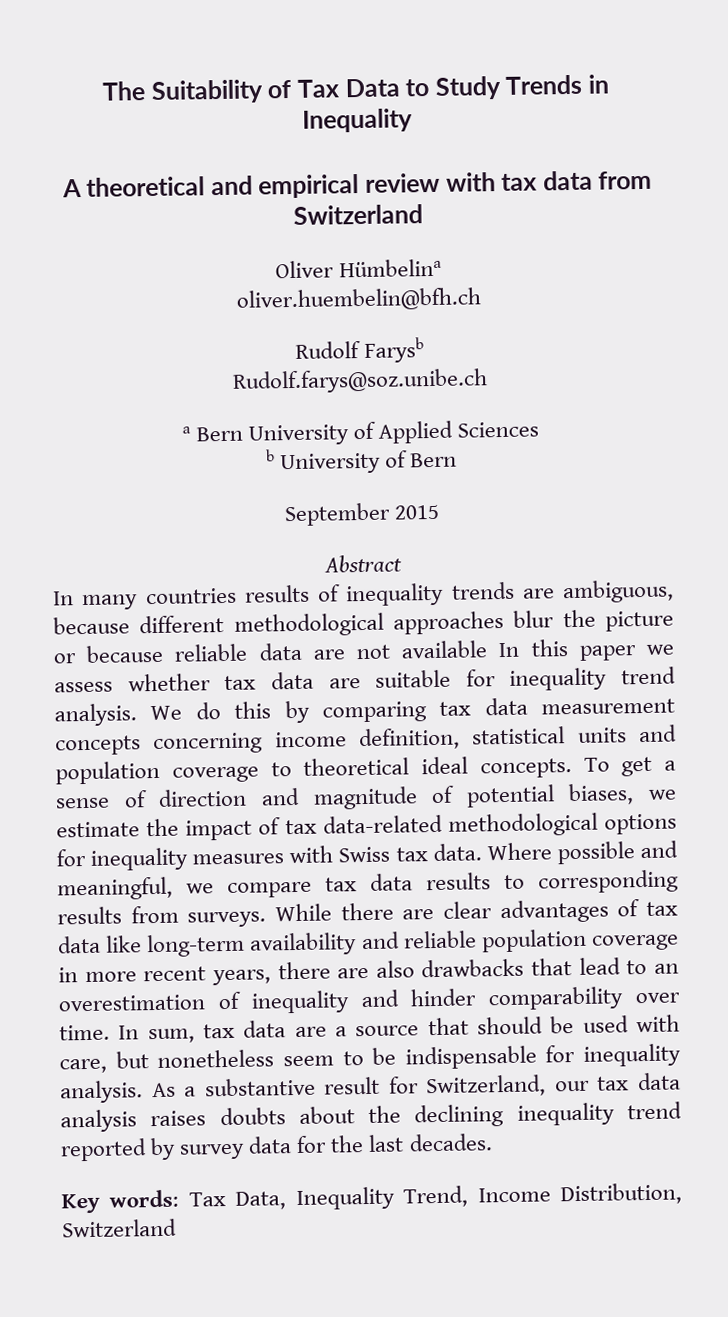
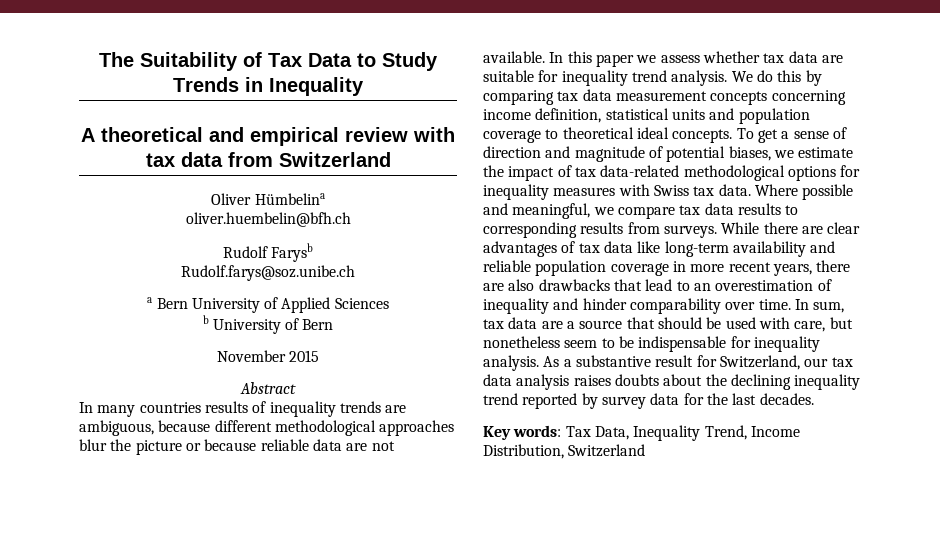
- September 2015
+ November 2015
- In many countries results of inequality trends are ambiguous, because different methodological approaches blur the picture or because reliable data are not available In this paper we assess whether tax data are suitable for inequality trend analysis.
+ In many countries results of inequality trends are ambiguous, because different methodological approaches blur the picture or because reliable data are not available. In this paper we assess whether tax data are suitable for inequality trend analysis.

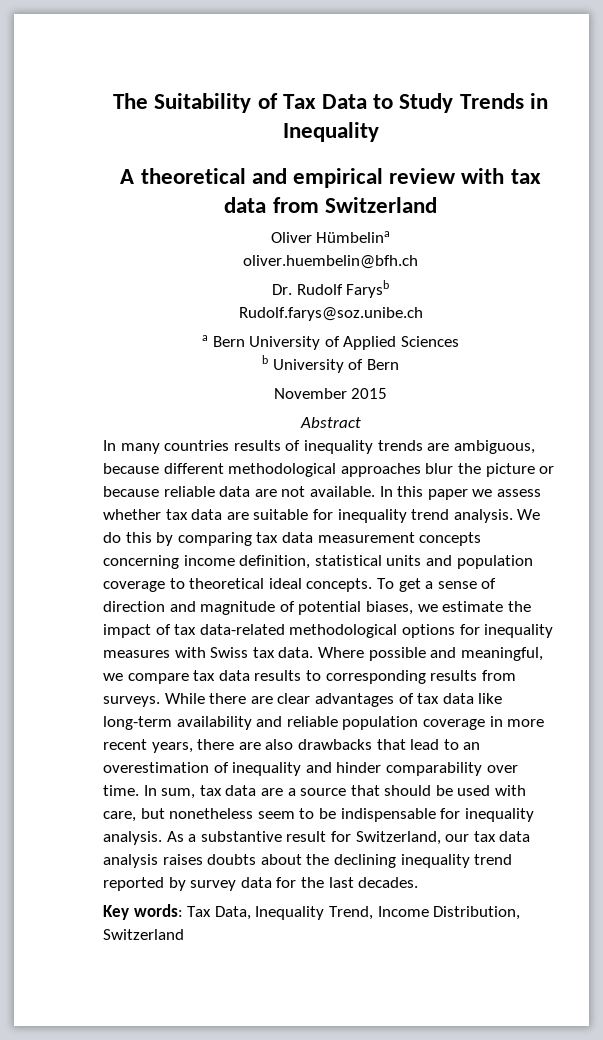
- Rudolf Farysb
+ Dr. Rudolf Farysb

